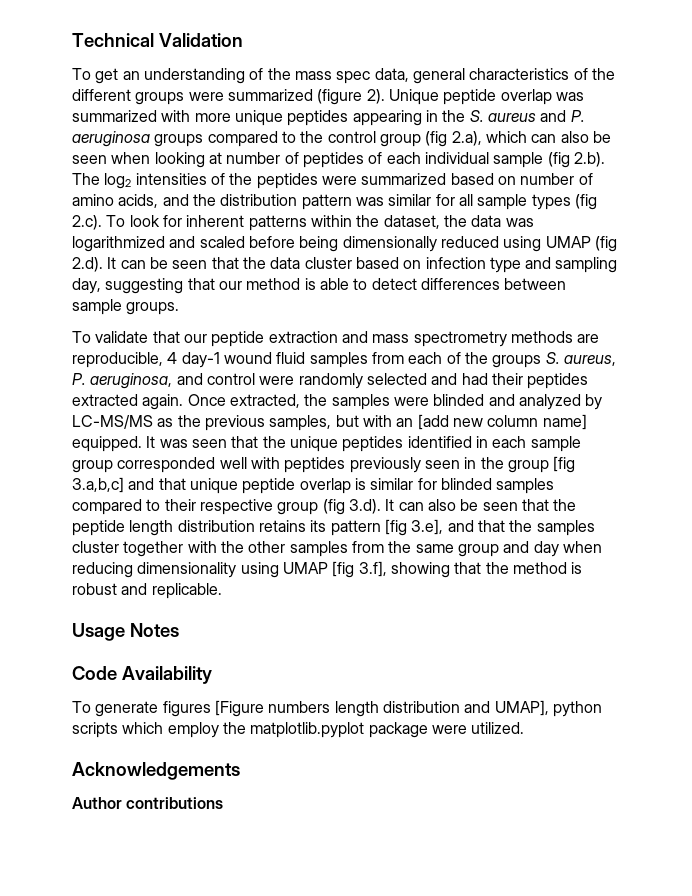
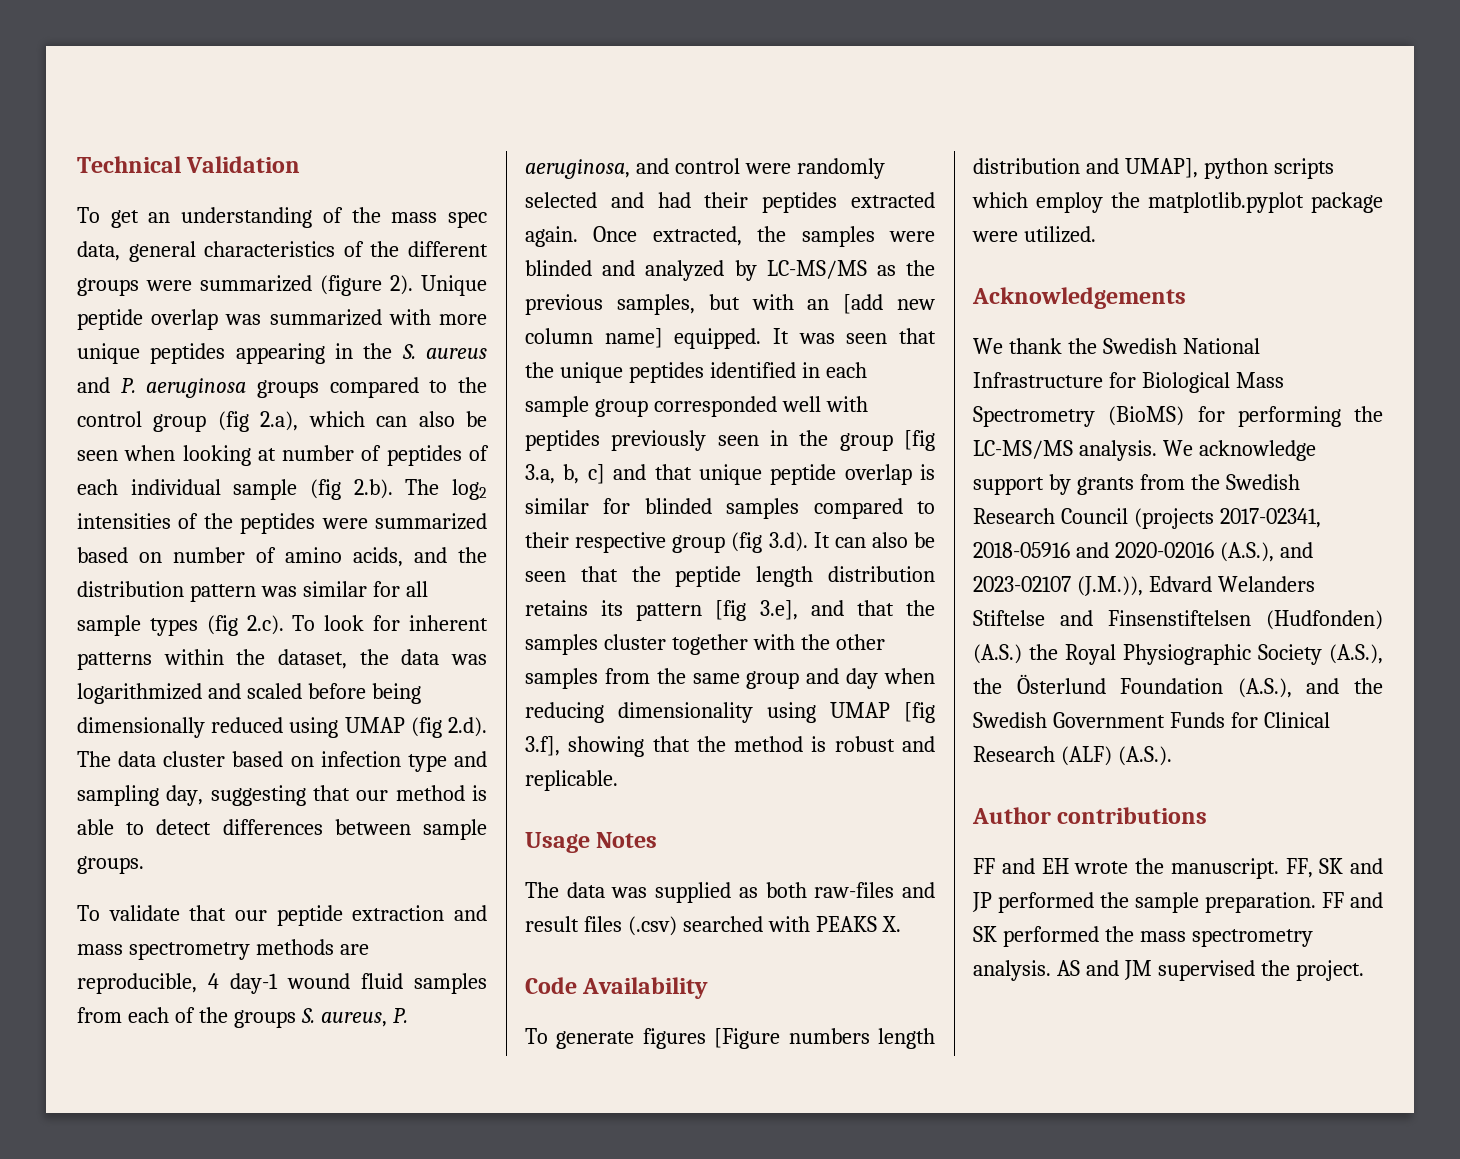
- Unique peptide overlap was summarized with more unique peptides appearing in the S. aureus and P. aeruginosa groups compared to the control group (fig 2.a), which can also be seen when looking at number of peptides of each individual sample (fig 2.b). The log2 intensities of the peptides were summarized based on number of amino acids, and the distribution pattern was similar for all sample types (fig 2.c). To look for inherent patterns within the dataset, the data was logarithmized and scaled before being dimensionally reduced using UMAP (fig 2.d). It can be seen that the data cluster based on infection type and sampling day, suggesting that our method is able to detect differences between sample groups.
+ Unique peptide overlap was summarized with more unique peptides appearing in the S. aureus and P. aeruginosa groups compared to the control group (fig 2.a), which can also be seen when looking at number of peptides of each individual sample (fig 2.b). The log2 intensities of the peptides were summarized based on number of amino acids, and the distribution pattern was similar for all sample types (fig 2.c). To look for inherent patterns within the dataset, the data was logarithmized and scaled before being dimensionally reduced using UMAP (fig 2.d). The data cluster based on infection type and sampling day, suggesting that our method is able to detect differences between sample groups.
- It was seen that the unique peptides identified in each sample group corresponded well with peptides previously seen in the group [fig 3.a,b,c] and that unique peptide overlap is similar for blinded samples compared to their respective group (fig 3.d). It can also be seen that the peptide length distribution retains its pattern [fig 3.e], and that the samples cluster together with the other samples from the same group and day when reducing dimensionality using UMAP [fig 3.f], showing that the method is robust and replicable.
+ It was seen that the unique peptides identified in each sample group corresponded well with peptides previously seen in the group [fig 3.a, b, c] and that unique peptide overlap is similar for blinded samples compared to their respective group (fig 3.d). It can also be seen that the peptide length distribution retains its pattern [fig 3.e], and that the samples cluster together with the other samples from the same group and day when reducing dimensionality using UMAP [fig 3.f], showing that the method is robust and replicable.
+ The data was supplied as both raw-files and result files (.csv) searched with PEAKS X.
+ We thank the Swedish National Infrastructure for Biological Mass Spectrometry (BioMS) for performing the LC-MS/MS analysis. We acknowledge support by grants from the Swedish Research Council (projects 2017-02341, 2018-05916 and 2020-02016 (A.S.), and 2023-02107 (J.M.)), Edvard Welanders Stiftelse and Finsenstiftelsen (Hudfonden) (A.S.) the Royal Physiographic Society (A.S.), the Österlund Foundation (A.S.), and the Swedish Government Funds for Clinical Research (ALF) (A.S.).
  Author contributions
+ FF and EH wrote the manuscript. FF, SK and JP performed the sample preparation. FF and SK performed the mass spectrometry analysis. AS and JM supervised the project.

